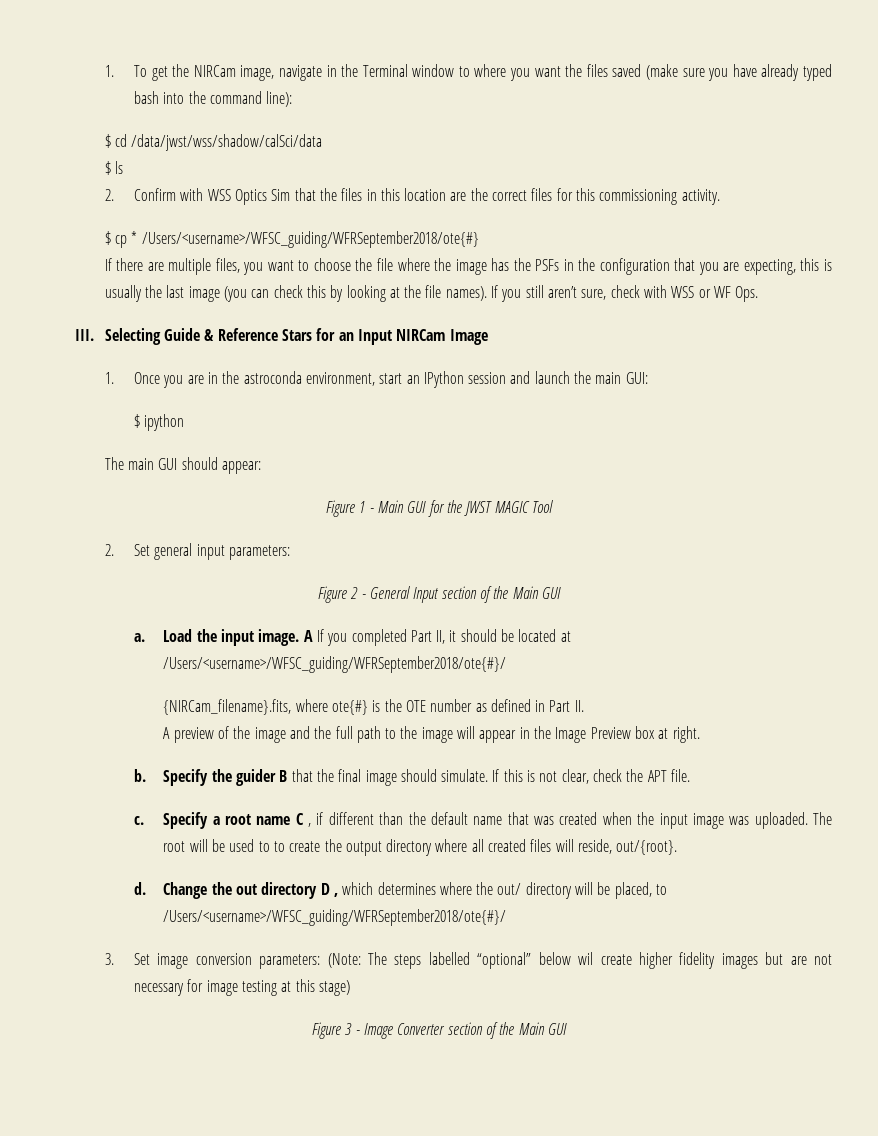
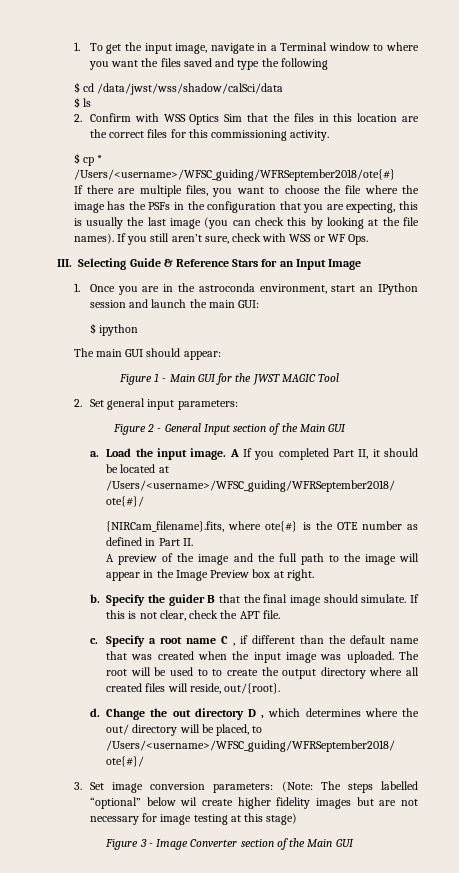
- 1. To get the NIRCam image, navigate in the Terminal window to where you want the files saved (make sure you have already typed bash into the command line):
+ 1. To get the input image, navigate in a Terminal window to where you want the files saved and type the following
- III. Selecting Guide & Reference Stars for an Input NIRCam Image
+ III. Selecting Guide & Reference Stars for an Input Image

